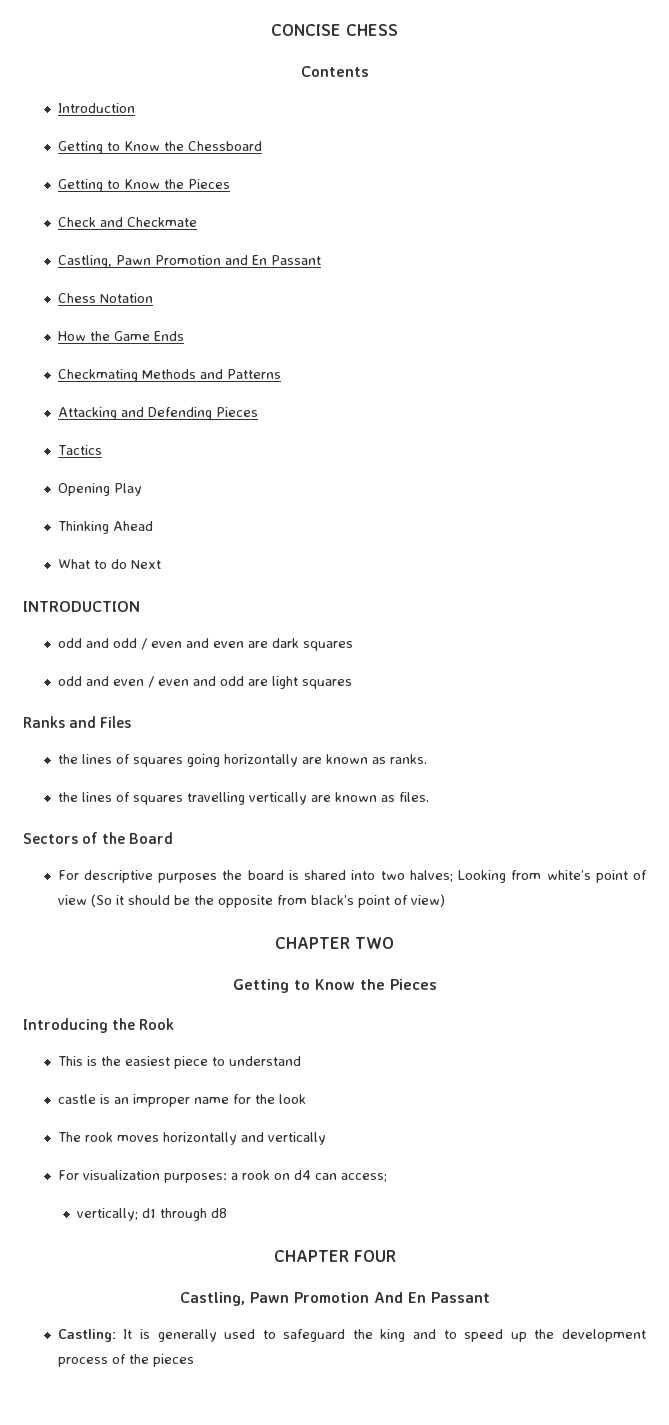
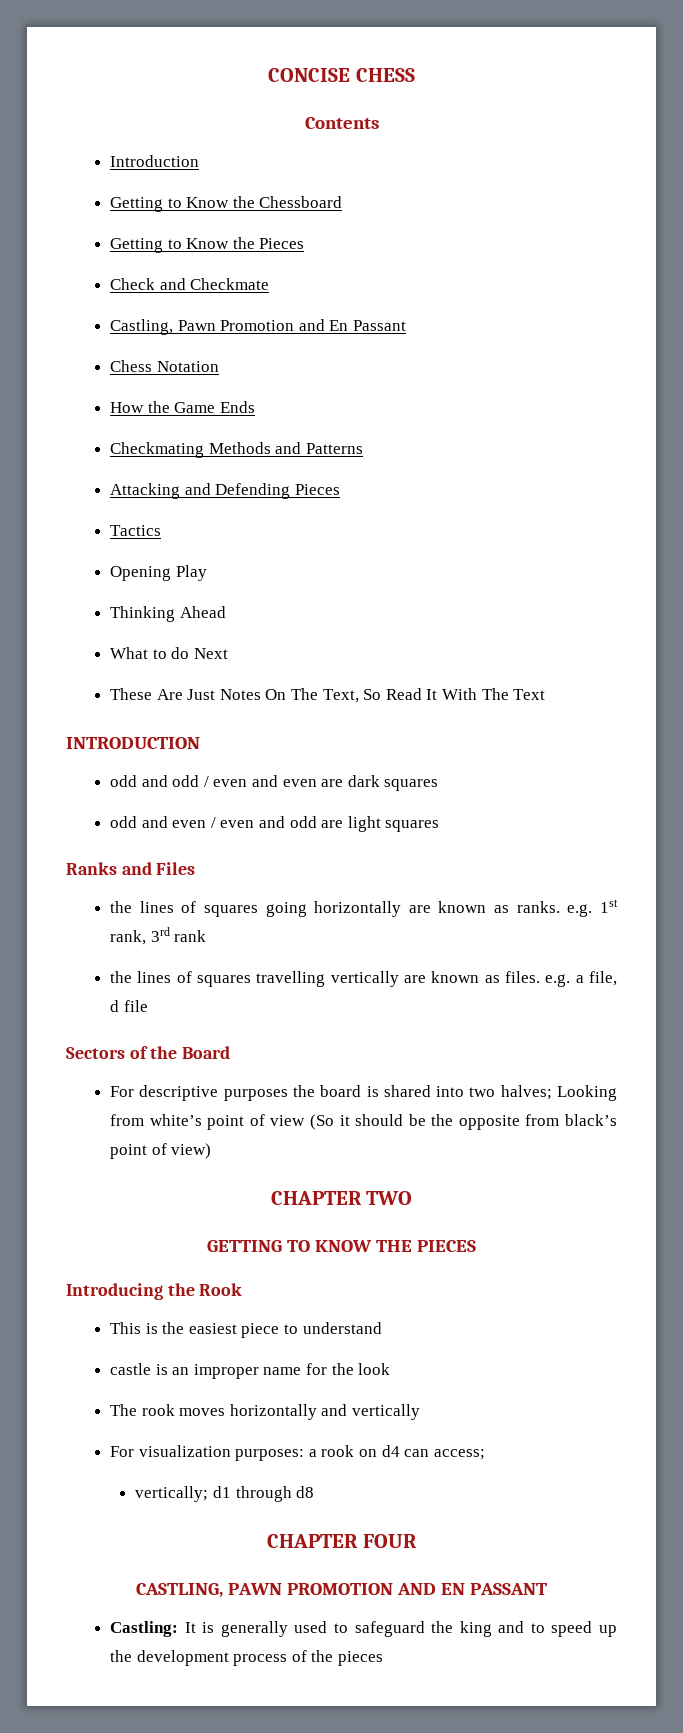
+ These Are Just Notes On The Text, So Read It With The Text
- the lines of squares going horizontally are known as ranks.
+ the lines of squares going horizontally are known as ranks. e.g. 1st rank, 3rd rank
- the lines of squares travelling vertically are known as files.
+ the lines of squares travelling vertically are known as files. e.g. a file, d file
  CHAPTER TWO
- Getting to Know the Pieces
+ GETTING TO KNOW THE PIECES
- Castling, Pawn Promotion And En Passant
+ CASTLING, PAWN PROMOTION AND EN PASSANT

